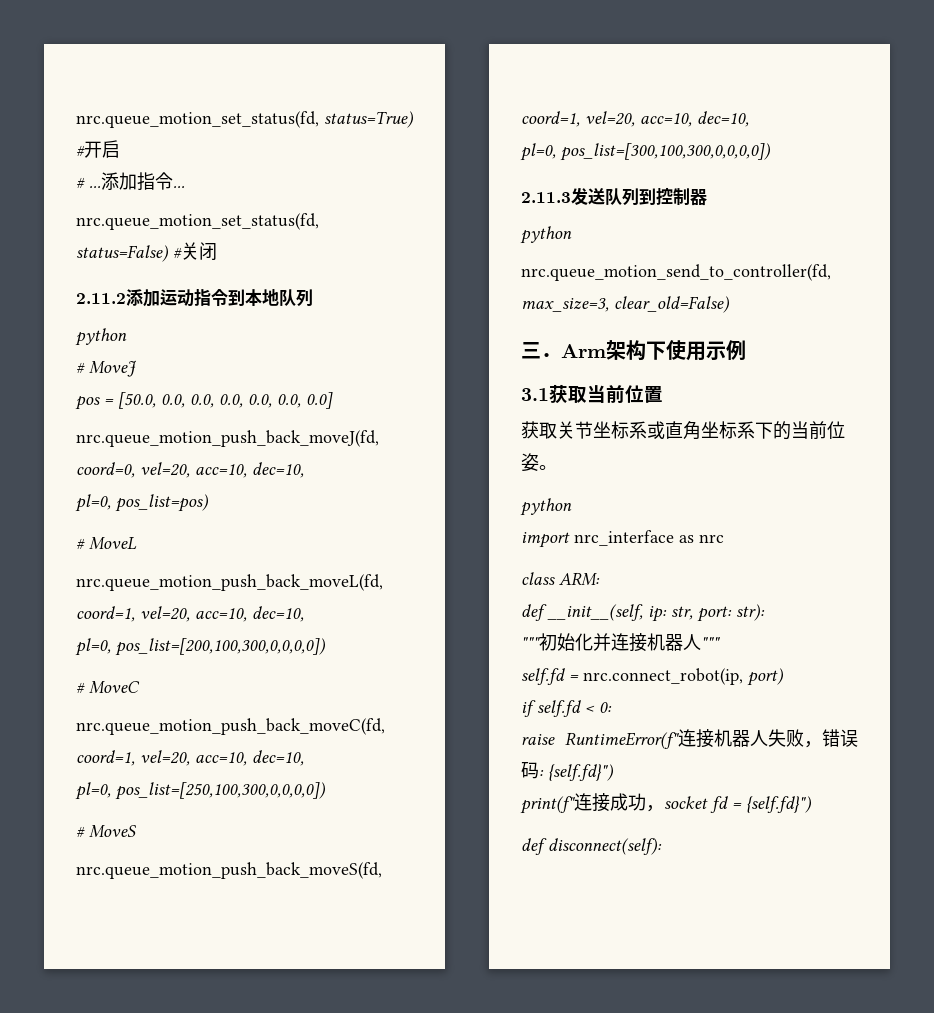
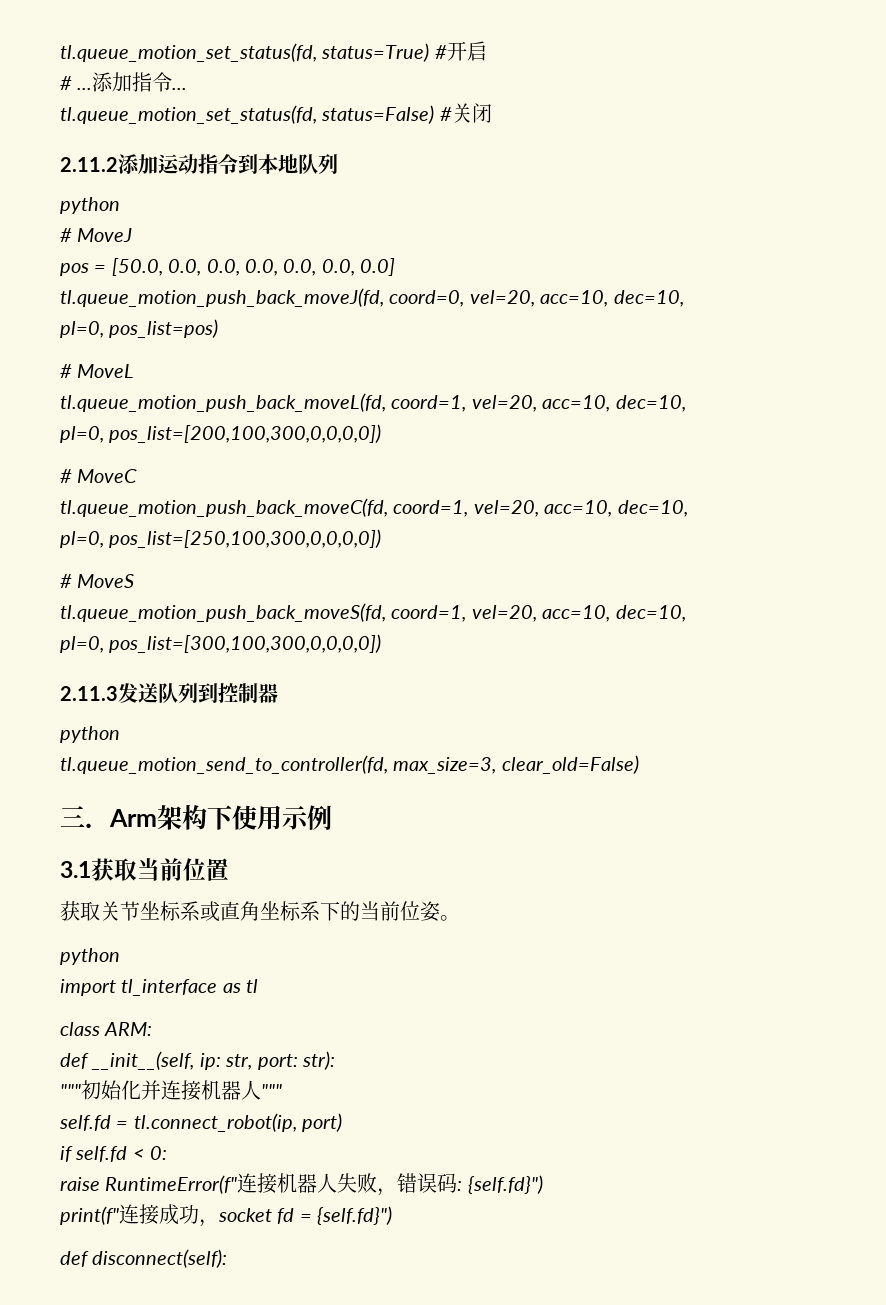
- nrc.queue_motion_set_status(fd, status=True) #开启
+ tl.queue_motion_set_status(fd, status=True) #开启
- nrc.queue_motion_set_status(fd, status=False) #关闭
+ tl.queue_motion_set_status(fd, status=False) #关闭
- nrc.queue_motion_push_back_moveJ(fd, coord=0, vel=20, acc=10, dec=10,
+ tl.queue_motion_push_back_moveJ(fd, coord=0, vel=20, acc=10, dec=10,
- nrc.queue_motion_push_back_moveL(fd, coord=1, vel=20, acc=10, dec=10,
+ tl.queue_motion_push_back_moveL(fd, coord=1, vel=20, acc=10, dec=10,
- nrc.queue_motion_push_back_moveC(fd, coord=1, vel=20, acc=10, dec=10,
+ tl.queue_motion_push_back_moveC(fd, coord=1, vel=20, acc=10, dec=10,
- nrc.queue_motion_push_back_moveS(fd, coord=1, vel=20, acc=10, dec=10,
+ tl.queue_motion_push_back_moveS(fd, coord=1, vel=20, acc=10, dec=10,
- nrc.queue_motion_send_to_controller(fd, max_size=3, clear_old=False)
+ tl.queue_motion_send_to_controller(fd, max_size=3, clear_old=False)
- import nrc_interface as nrc
+ import tl_interface as tl
- self.fd = nrc.connect_robot(ip, port)
+ self.fd = tl.connect_robot(ip, port)

